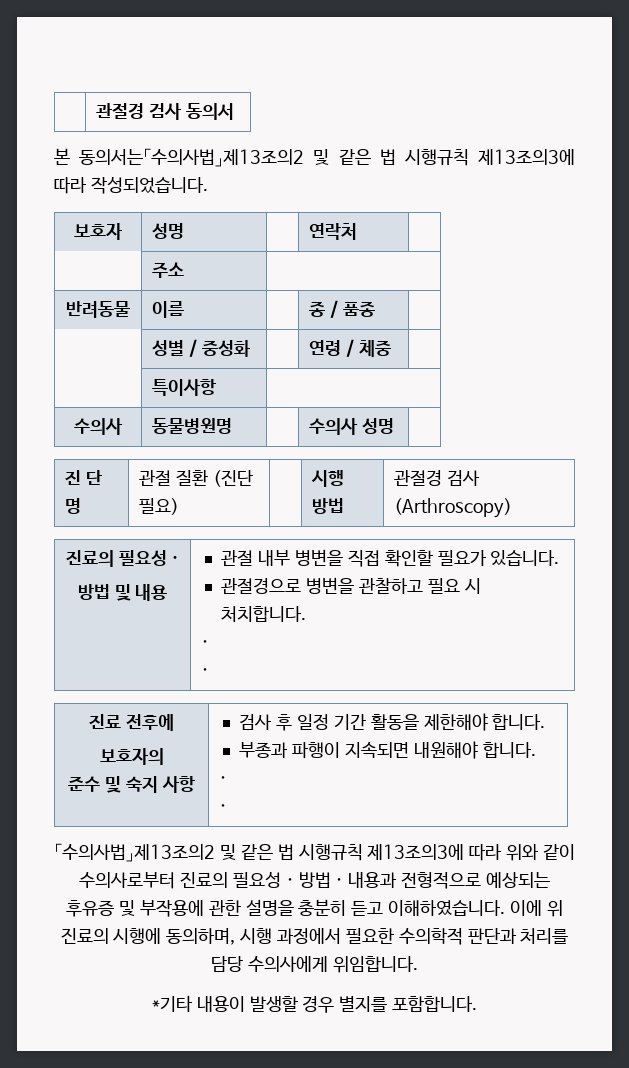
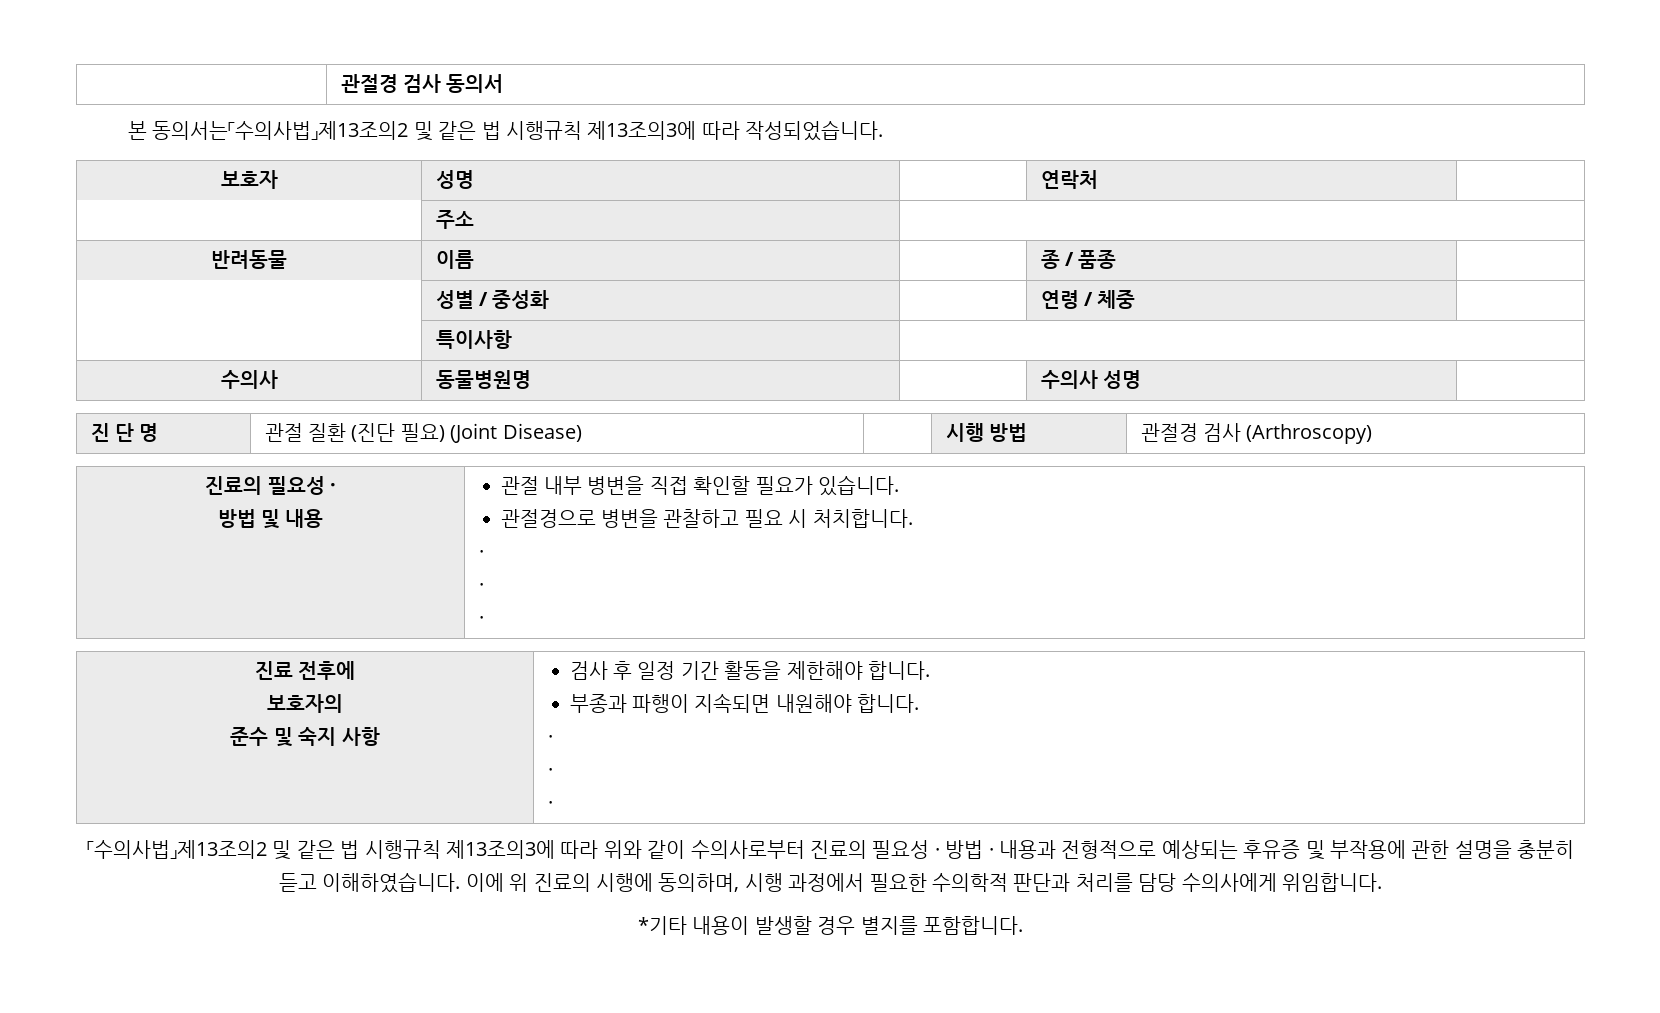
- 진 단 명 | 관절 질환 (진단 필요) | | 시행 방법 | 관절경 검사 (Arthroscopy)
+ 진 단 명 | 관절 질환 (진단 필요) (Joint Disease) | | 시행 방법 | 관절경 검사 (Arthroscopy)
  진료의 필요성 ·
  방법 및 내용 | 관절 내부 병변을 직접 확인할 필요가 있습니다.
  관절경으로 병변을 관찰하고 필요 시 처치합니다.
+ ·
  진료 전후에
  보호자의
  준수 및 숙지 사항 | 검사 후 일정 기간 활동을 제한해야 합니다.
  부종과 파행이 지속되면 내원해야 합니다.
+ ·

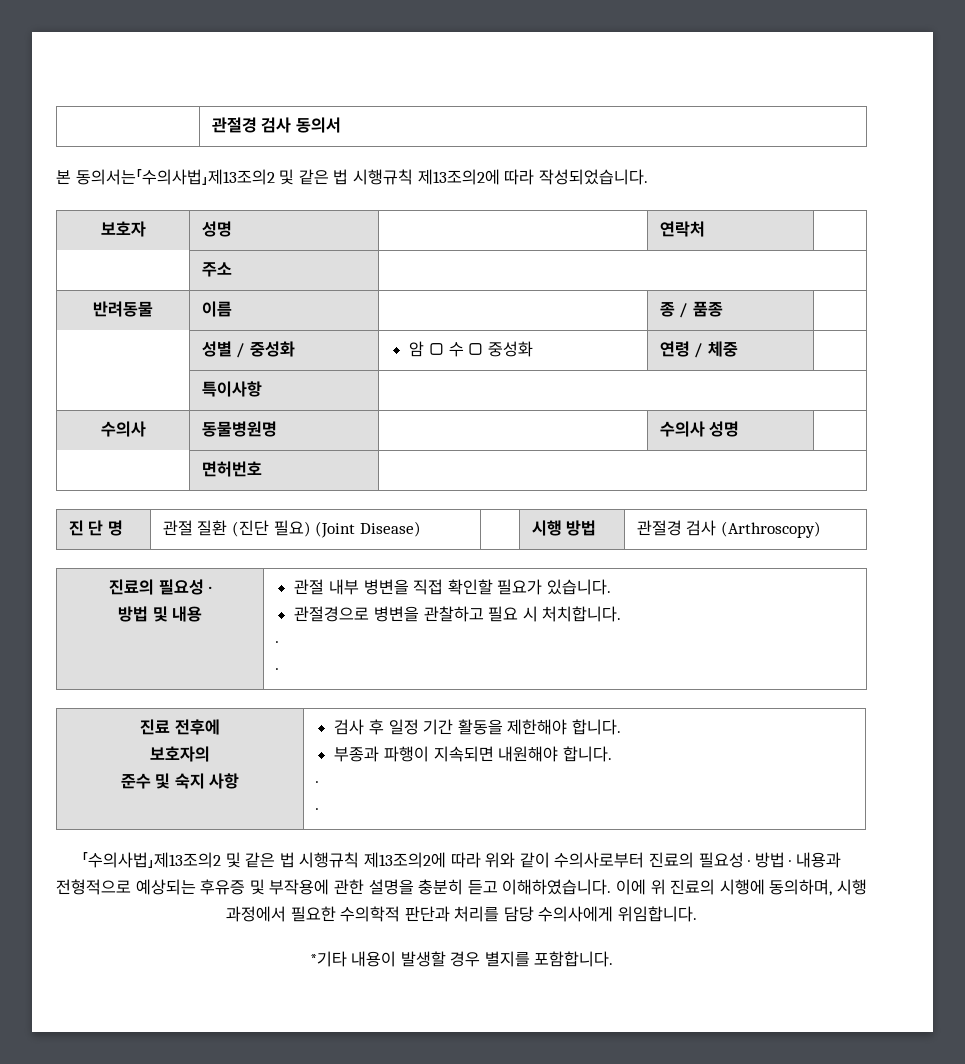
- 본 동의서는「수의사법」제13조의2 및 같은 법 시행규칙 제13조의3에 따라 작성되었습니다.
+ 본 동의서는「수의사법」제13조의2 및 같은 법 시행규칙 제13조의2에 따라 작성되었습니다.
- | 성별 / 중성화 | | 연령 / 체중 |
+ | 성별 / 중성화 | 암 □ 수 □ 중성화 | 연령 / 체중 |
+ | 면허번호 |
  진 단 명 | 관절 질환 (진단 필요) (Joint Disease) | | 시행 방법 | 관절경 검사 (Arthroscopy)
  진료의 필요성 ·
  방법 및 내용 | 관절 내부 병변을 직접 확인할 필요가 있습니다.
  관절경으로 병변을 관찰하고 필요 시 처치합니다.
- ·
  진료 전후에
  보호자의
  준수 및 숙지 사항 | 검사 후 일정 기간 활동을 제한해야 합니다.
  부종과 파행이 지속되면 내원해야 합니다.
  ·
  ·
- ·
- 「수의사법」제13조의2 및 같은 법 시행규칙 제13조의3에 따라 위와 같이 수의사로부터 진료의 필요성 · 방법 · 내용과 전형적으로 예상되는 후유증 및 부작용에 관한 설명을 충분히 듣고 이해하였습니다.
+ 「수의사법」제13조의2 및 같은 법 시행규칙 제13조의2에 따라 위와 같이 수의사로부터 진료의 필요성 · 방법 · 내용과 전형적으로 예상되는 후유증 및 부작용에 관한 설명을 충분히 듣고 이해하였습니다.

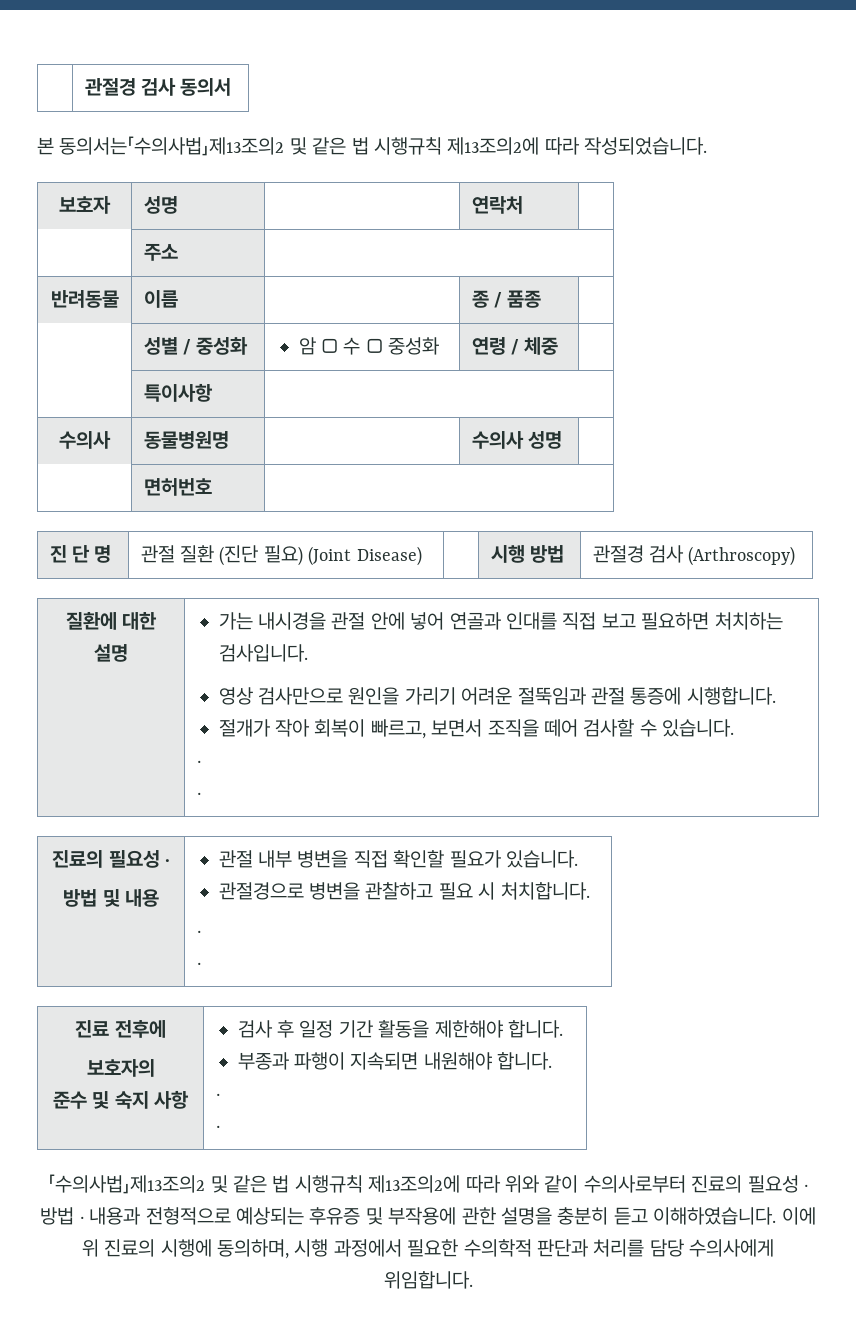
+ 질환에 대한 설명 | 가는 내시경을 관절 안에 넣어 연골과 인대를 직접 보고 필요하면 처치하는 검사입니다.
+ 영상 검사만으로 원인을 가리기 어려운 절뚝임과 관절 통증에 시행합니다.
+ 절개가 작아 회복이 빠르고, 보면서 조직을 떼어 검사할 수 있습니다.
+ ·
+ ·
- *기타 내용이 발생할 경우 별지를 포함합니다.

